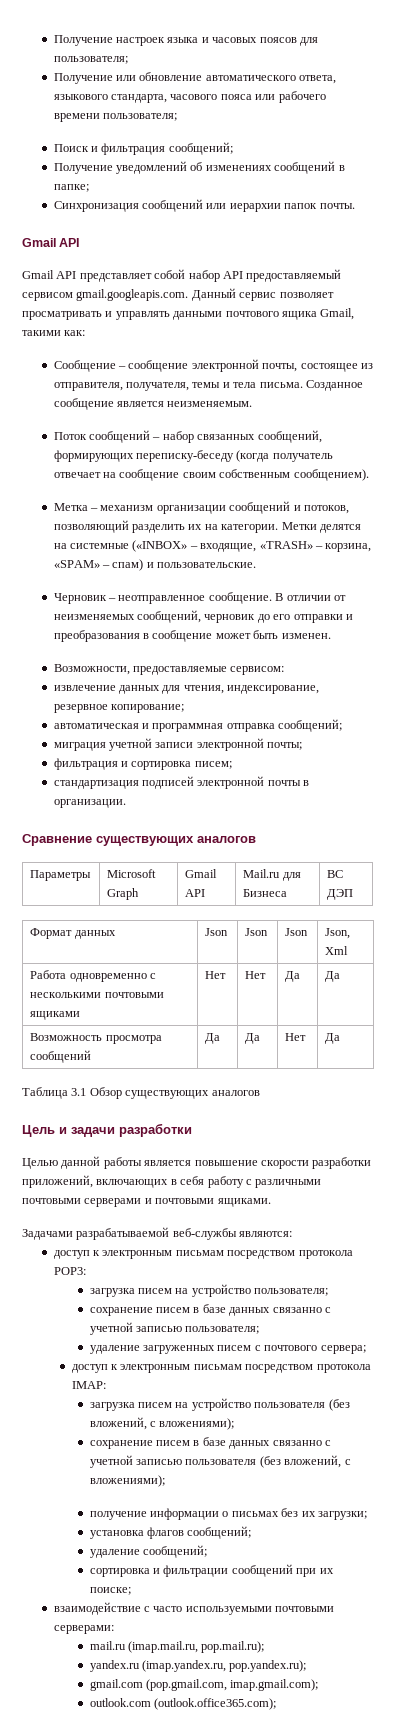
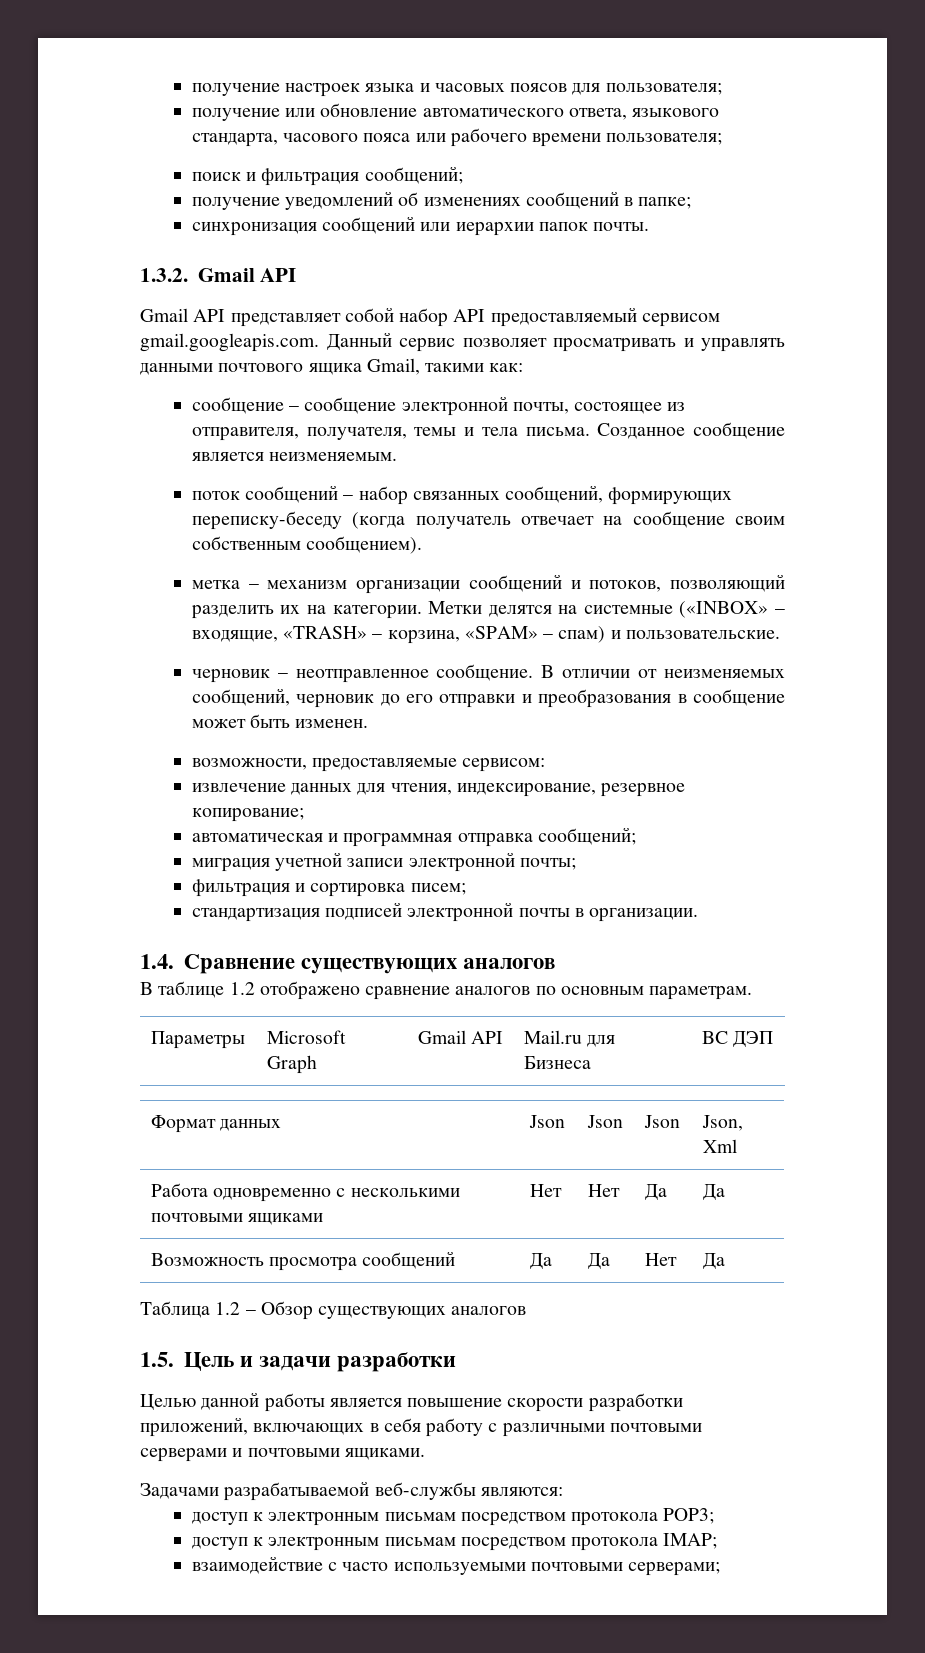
- Получение настроек языка и часовых поясов для пользователя;
+ получение настроек языка и часовых поясов для пользователя;
- Получение или обновление автоматического ответа, языкового стандарта, часового пояса или рабочего времени пользователя;
+ получение или обновление автоматического ответа, языкового стандарта, часового пояса или рабочего времени пользователя;
- Поиск и фильтрация сообщений;
+ поиск и фильтрация сообщений;
- Получение уведомлений об изменениях сообщений в папке;
+ получение уведомлений об изменениях сообщений в папке;
- Синхронизация сообщений или иерархии папок почты.
- Gmail API
+ синхронизация сообщений или иерархии папок почты.
+ 1.3.2. Gmail API
- Сообщение – сообщение электронной почты, состоящее из отправителя, получателя, темы и тела письма.
+ сообщение – сообщение электронной почты, состоящее из отправителя, получателя, темы и тела письма.
- Поток сообщений – набор связанных сообщений, формирующих переписку-беседу (когда получатель отвечает на сообщение своим собственным сообщением).
+ поток сообщений – набор связанных сообщений, формирующих переписку-беседу (когда получатель отвечает на сообщение своим собственным сообщением).
- Метка – механизм организации сообщений и потоков, позволяющий разделить их на категории.
+ метка – механизм организации сообщений и потоков, позволяющий разделить их на категории.
- Черновик – неотправленное сообщение.
+ черновик – неотправленное сообщение.
- Возможности, предоставляемые сервисом:
+ возможности, предоставляемые сервисом:
- Сравнение существующих аналогов
+ 1.4. Сравнение существующих аналогов
+ В таблице 1.2 отображено сравнение аналогов по основным параметрам.
- Таблица 3.1 Обзор существующих аналогов
+ Таблица 1.2 – Обзор существующих аналогов
- Цель и задачи разработки
+ 1.5. Цель и задачи разработки
- доступ к электронным письмам посредством протокола POP3:
- загрузка писем на устройство пользователя;
- сохранение писем в базе данных связанно с учетной записью пользователя;
- удаление загруженных писем с почтового сервера;
- доступ к электронным письмам посредством протокола IMAP:
- загрузка писем на устройство пользователя (без вложений, с вложениями);
- сохранение писем в базе данных связанно с учетной записью пользователя (без вложений, с вложениями);
- получение информации о письмах без их загрузки;
- установка флагов сообщений;
- удаление сообщений;
- сортировка и фильтрации сообщений при их поиске;
+ доступ к электронным письмам посредством протокола POP3;
+ доступ к электронным письмам посредством протокола IMAP;
- взаимодействие с часто используемыми почтовыми серверами:
- mail.ru (imap.mail.ru, pop.mail.ru);
- yandex.ru (imap.yandex.ru, pop.yandex.ru);
- gmail.com (pop.gmail.com, imap.gmail.com);
- outlook.com (outlook.office365.com);
+ взаимодействие с часто используемыми почтовыми серверами;

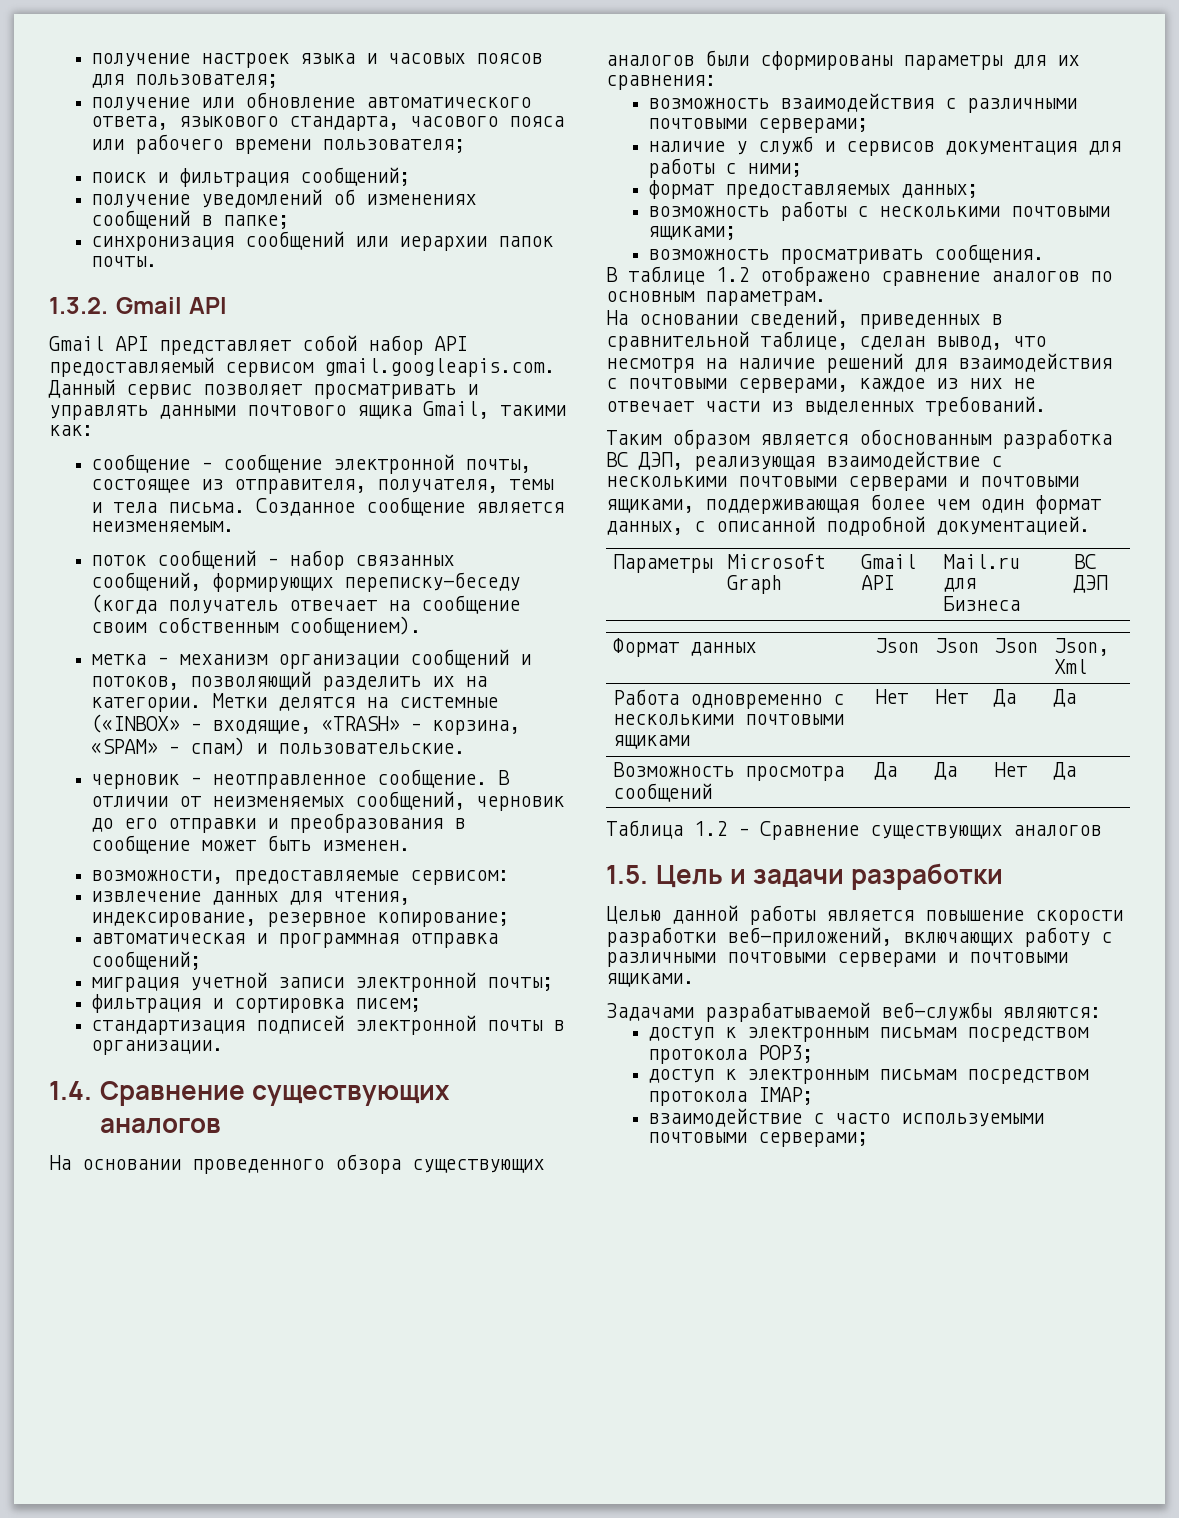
+ На основании проведенного обзора существующих аналогов были сформированы параметры для их сравнения:
+ возможность взаимодействия с различными почтовыми серверами;
+ наличие у служб и сервисов документация для работы с ними;
+ формат предоставляемых данных;
+ возможность работы с несколькими почтовыми ящиками;
+ возможность просматривать сообщения.
+ На основании сведений, приведенных в сравнительной таблице, сделан вывод, что несмотря на наличие решений для взаимодействия с почтовыми серверами, каждое из них не отвечает части из выделенных требований.
+ Таким образом является обоснованным разработка ВС ДЭП, реализующая взаимодействие с несколькими почтовыми серверами и почтовыми ящиками, поддерживающая более чем один формат данных, с описанной подробной документацией.
- Таблица 1.2 – Обзор существующих аналогов
+ Таблица 1.2 – Сравнение существующих аналогов
- Целью данной работы является повышение скорости разработки приложений, включающих в себя работу с различными почтовыми серверами и почтовыми ящиками.
+ Целью данной работы является повышение скорости разработки веб-приложений, включающих работу с различными почтовыми серверами и почтовыми ящиками.

